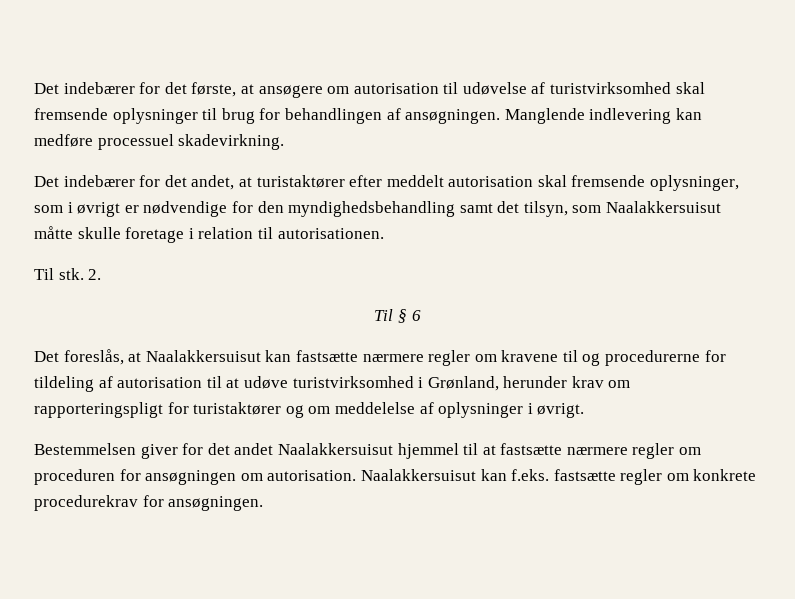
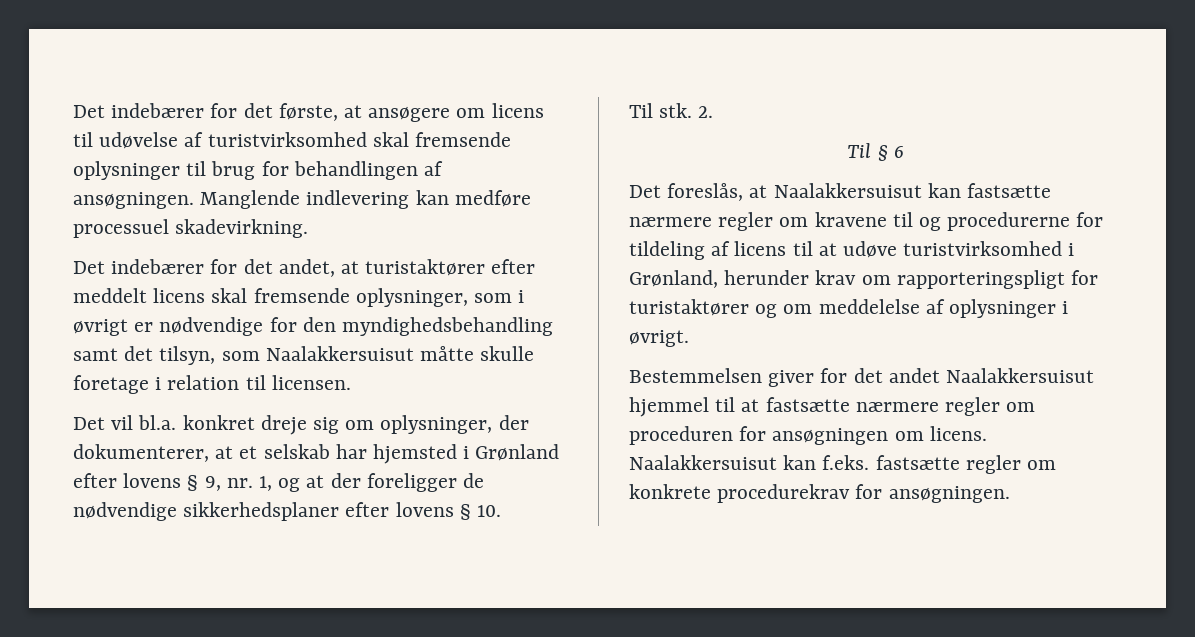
- Det indebærer for det første, at ansøgere om autorisation til udøvelse af turistvirksomhed skal fremsende oplysninger til brug for behandlingen af ansøgningen.
+ Det indebærer for det første, at ansøgere om licens til udøvelse af turistvirksomhed skal fremsende oplysninger til brug for behandlingen af ansøgningen.
- Det indebærer for det andet, at turistaktører efter meddelt autorisation skal fremsende oplysninger, som i øvrigt er nødvendige for den myndighedsbehandling samt det tilsyn, som Naalakkersuisut måtte skulle foretage i relation til autorisationen.
+ Det indebærer for det andet, at turistaktører efter meddelt licens skal fremsende oplysninger, som i øvrigt er nødvendige for den myndighedsbehandling samt det tilsyn, som Naalakkersuisut måtte skulle foretage i relation til licensen.
+ Det vil bl.a. konkret dreje sig om oplysninger, der dokumenterer, at et selskab har hjemsted i Grønland efter lovens § 9, nr. 1, og at der foreligger de nødvendige sikkerhedsplaner efter lovens § 10.
- Det foreslås, at Naalakkersuisut kan fastsætte nærmere regler om kravene til og procedurerne for tildeling af autorisation til at udøve turistvirksomhed i Grønland, herunder krav om rapporteringspligt for turistaktører og om meddelelse af oplysninger i øvrigt.
+ Det foreslås, at Naalakkersuisut kan fastsætte nærmere regler om kravene til og procedurerne for tildeling af licens til at udøve turistvirksomhed i Grønland, herunder krav om rapporteringspligt for turistaktører og om meddelelse af oplysninger i øvrigt.
- Bestemmelsen giver for det andet Naalakkersuisut hjemmel til at fastsætte nærmere regler om proceduren for ansøgningen om autorisation.
+ Bestemmelsen giver for det andet Naalakkersuisut hjemmel til at fastsætte nærmere regler om proceduren for ansøgningen om licens.

